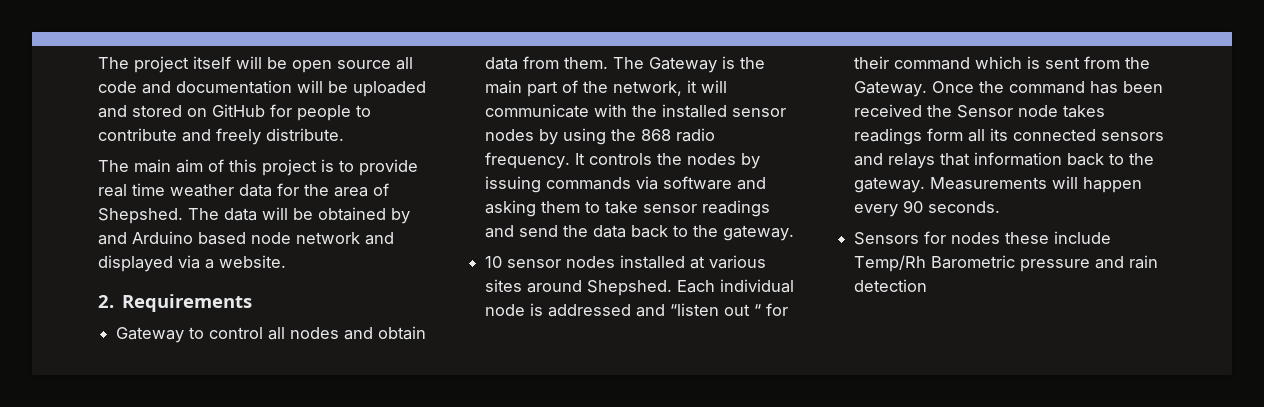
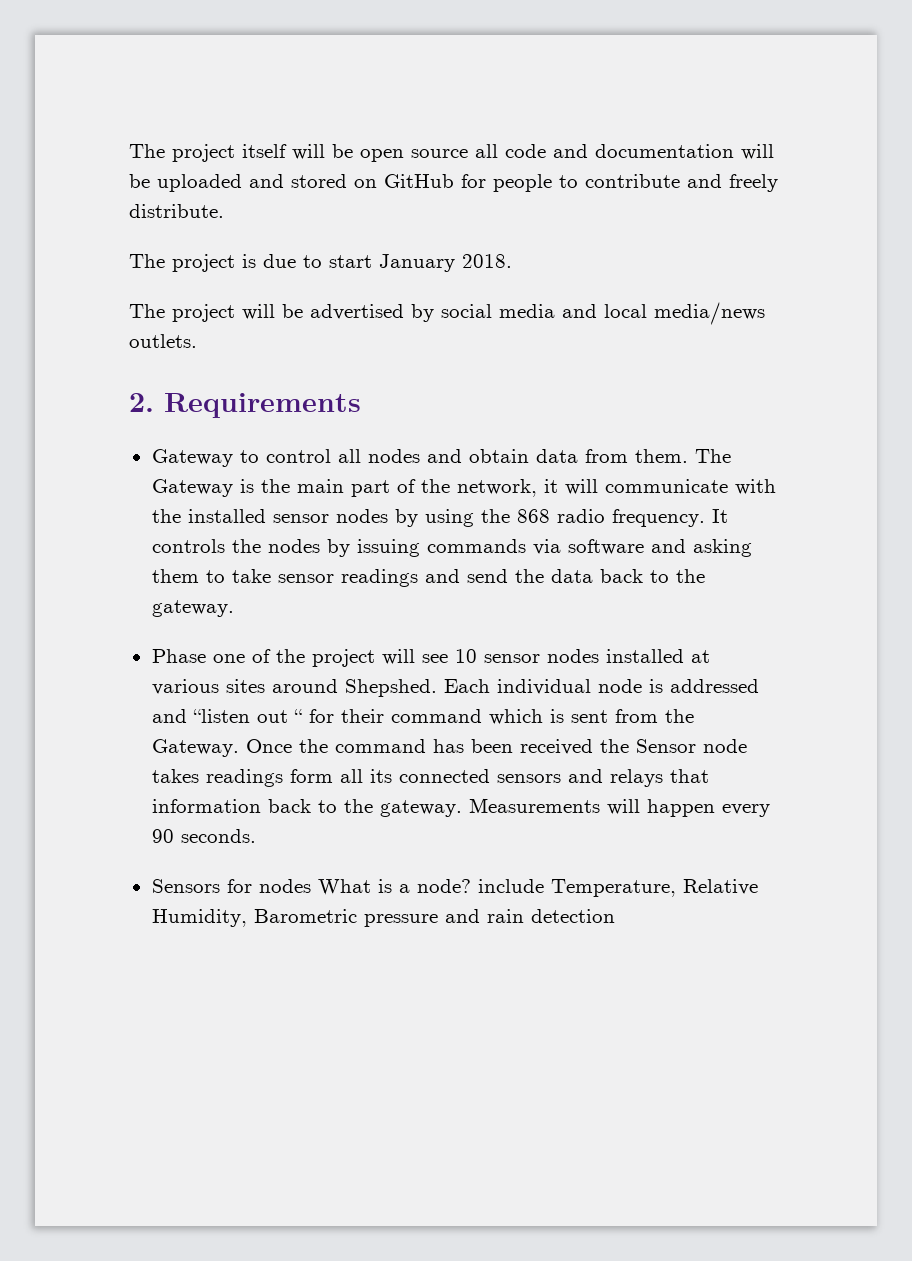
- The main aim of this project is to provide real time weather data for the area of Shepshed. The data will be obtained by and Arduino based node network and displayed via a website.
+ The project is due to start January 2018.
+ The project will be advertised by social media and local media/news outlets.
- 10 sensor nodes installed at various sites around Shepshed.
+ Phase one of the project will see 10 sensor nodes installed at various sites around Shepshed.
- Sensors for nodes these include Temp/Rh Barometric pressure and rain detection
+ Sensors for nodes What is a node? include Temperature, Relative Humidity, Barometric pressure and rain detection

